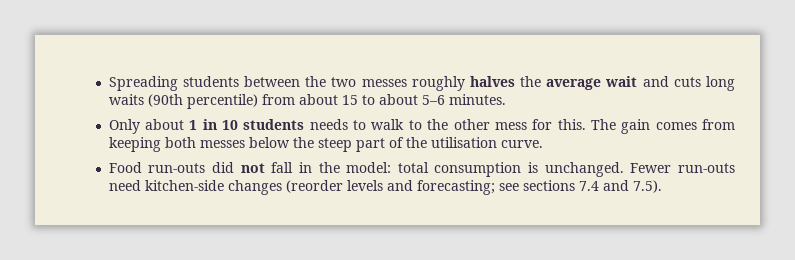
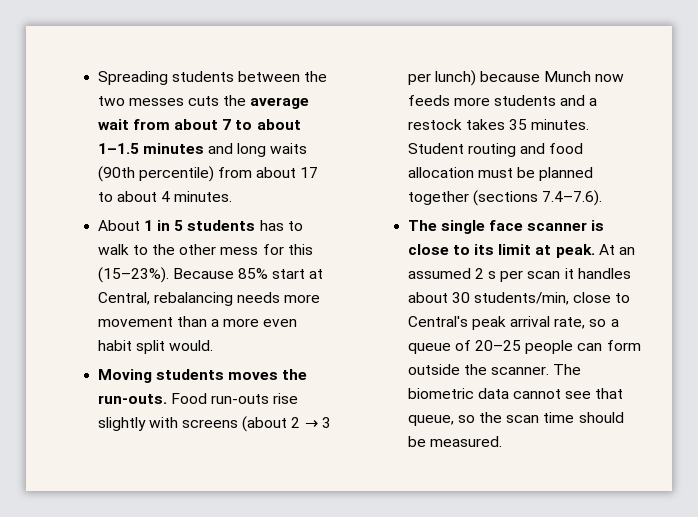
- Spreading students between the two messes roughly halves the average wait and cuts long waits (90th percentile) from about 15 to about 5–6 minutes.
+ Spreading students between the two messes cuts the average wait from about 7 to about 1–1.5 minutes and long waits (90th percentile) from about 17 to about 4 minutes.
- Only about 1 in 10 students needs to walk to the other mess for this. The gain comes from keeping both messes below the steep part of the utilisation curve.
- Food run-outs did not fall in the model: total consumption is unchanged. Fewer run-outs need kitchen-side changes (reorder levels and forecasting; see sections 7.4 and 7.5).
+ About 1 in 5 students has to walk to the other mess for this (15–23%). Because 85% start at Central, rebalancing needs more movement than a more even habit split would.
+ Moving students moves the run-outs. Food run-outs rise slightly with screens (about 2 → 3 per lunch) because Munch now feeds more students and a restock takes 35 minutes. Student routing and food allocation must be planned together (sections 7.4–7.6).
+ The single face scanner is close to its limit at peak. At an assumed 2 s per scan it handles about 30 students/min, close to Central's peak arrival rate, so a queue of 20–25 people can form outside the scanner. The biometric data cannot see that queue, so the scan time should be measured.

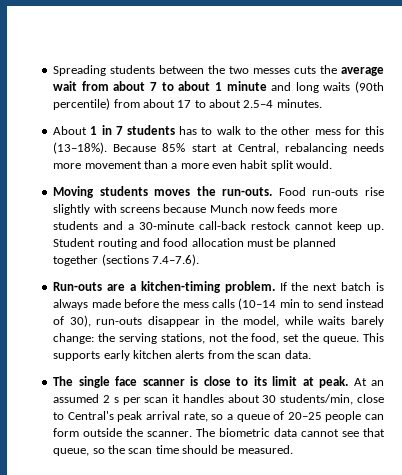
- Spreading students between the two messes cuts the average wait from about 7 to about 1–1.5 minutes and long waits (90th percentile) from about 17 to about 4 minutes.
+ Spreading students between the two messes cuts the average wait from about 7 to about 1 minute and long waits (90th percentile) from about 17 to about 2.5–4 minutes.
- About 1 in 5 students has to walk to the other mess for this (15–23%).
+ About 1 in 7 students has to walk to the other mess for this (13–18%).
- Food run-outs rise slightly with screens (about 2 → 3 per lunch) because Munch now feeds more students and a restock takes 35 minutes.
+ Food run-outs rise slightly with screens because Munch now feeds more students and a 30-minute call-back restock cannot keep up.
+ Run-outs are a kitchen-timing problem. If the next batch is always made before the mess calls (10–14 min to send instead of 30), run-outs disappear in the model, while waits barely change: the serving stations, not the food, set the queue. This supports early kitchen alerts from the scan data.

